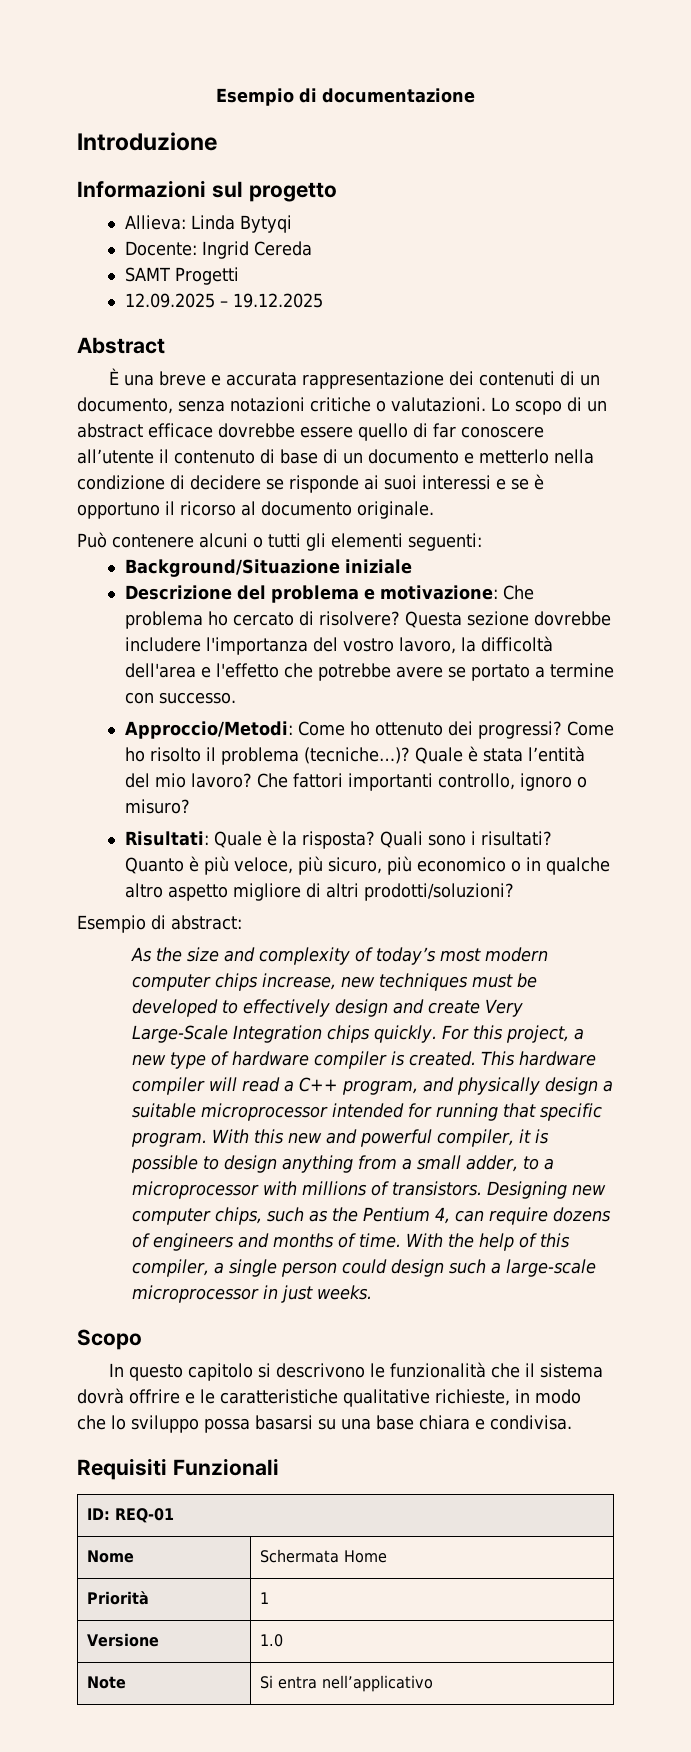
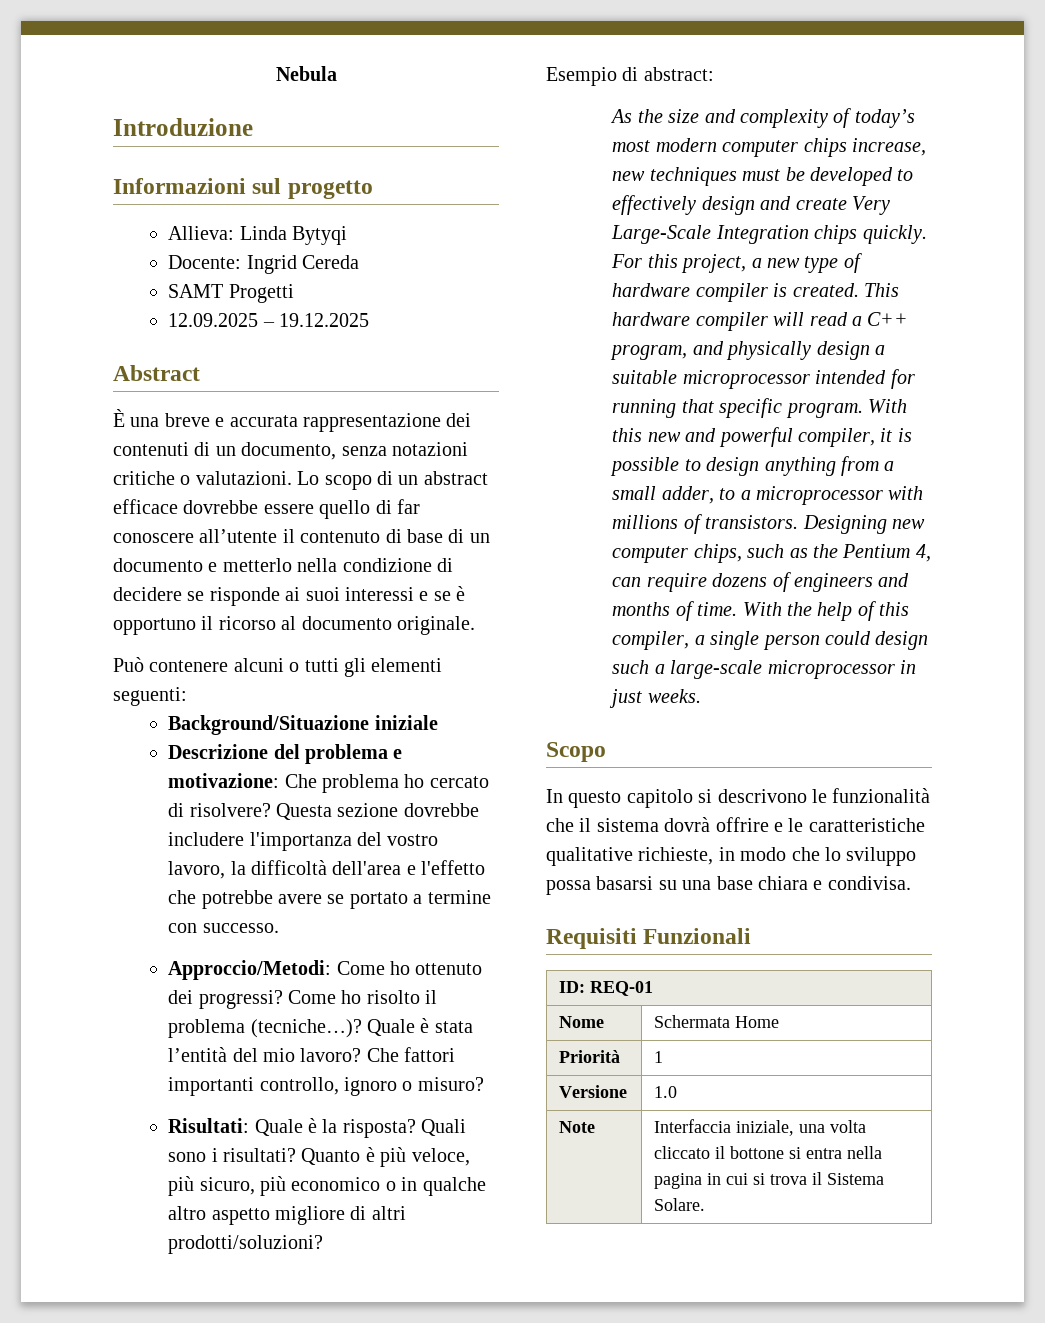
- Esempio di documentazione
+ Nebula
- Note | Si entra nell’applicativo
+ Note | Interfaccia iniziale, una volta cliccato il bottone si entra nella pagina in cui si trova il Sistema Solare.

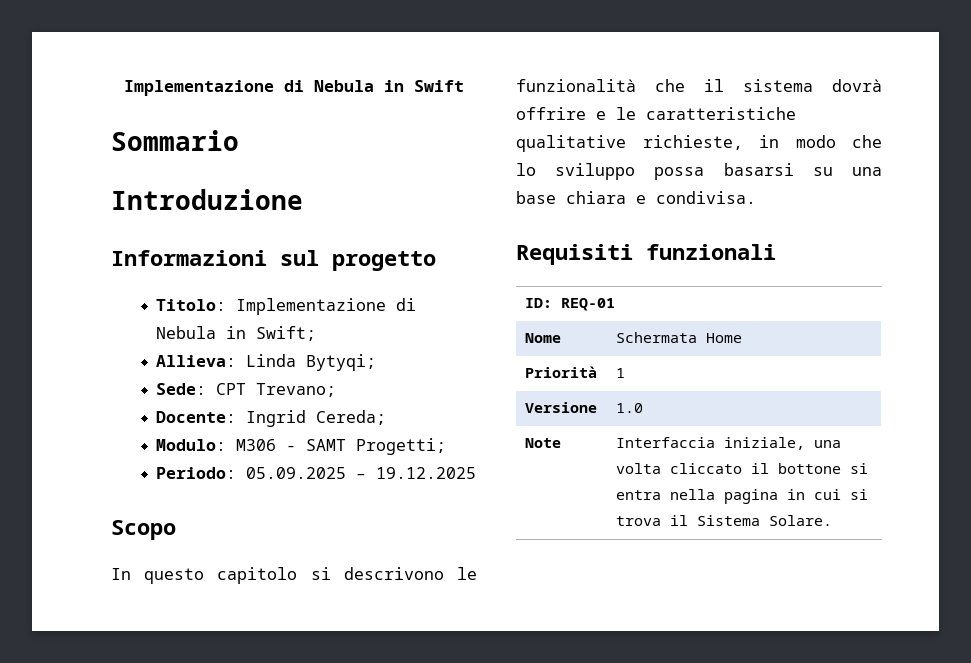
- Nebula
+ Implementazione di Nebula in Swift
+ Sommario
- Allieva: Linda Bytyqi
- Docente: Ingrid Cereda
- SAMT Progetti
- 12.09.2025 – 19.12.2025
- Abstract
- È una breve e accurata rappresentazione dei contenuti di un documento, senza notazioni critiche o valutazioni. Lo scopo di un abstract efficace dovrebbe essere quello di far conoscere all’utente il contenuto di base di un documento e metterlo nella condizione di decidere se risponde ai suoi interessi e se è opportuno il ricorso al documento originale.
- Può contenere alcuni o tutti gli elementi seguenti:
- Background/Situazione iniziale
- Descrizione del problema e motivazione: Che problema ho cercato di risolvere? Questa sezione dovrebbe includere l'importanza del vostro lavoro, la difficoltà dell'area e l'effetto che potrebbe avere se portato a termine con successo.
- Approccio/Metodi: Come ho ottenuto dei progressi? Come ho risolto il problema (tecniche…)? Quale è stata l’entità del mio lavoro? Che fattori importanti controllo, ignoro o misuro?
- Risultati: Quale è la risposta? Quali sono i risultati? Quanto è più veloce, più sicuro, più economico o in qualche altro aspetto migliore di altri prodotti/soluzioni?
- Esempio di abstract:
- As the size and complexity of today’s most modern computer chips increase, new techniques must be developed to effectively design and create Very Large-Scale Integration chips quickly. For this project, a new type of hardware compiler is created. This hardware compiler will read a C++ program, and physically design a suitable microprocessor intended for running that specific program. With this new and powerful compiler, it is possible to design anything from a small adder, to a microprocessor with millions of transistors. Designing new computer chips, such as the Pentium 4, can require dozens of engineers and months of time. With the help of this compiler, a single person could design such a large-scale microprocessor in just weeks.
+ Titolo: Implementazione di Nebula in Swift;
+ Allieva: Linda Bytyqi;
+ Sede: CPT Trevano;
+ Docente: Ingrid Cereda;
+ Modulo: M306 - SAMT Progetti;
+ Periodo: 05.09.2025 – 19.12.2025
- Requisiti Funzionali
+ Requisiti funzionali

